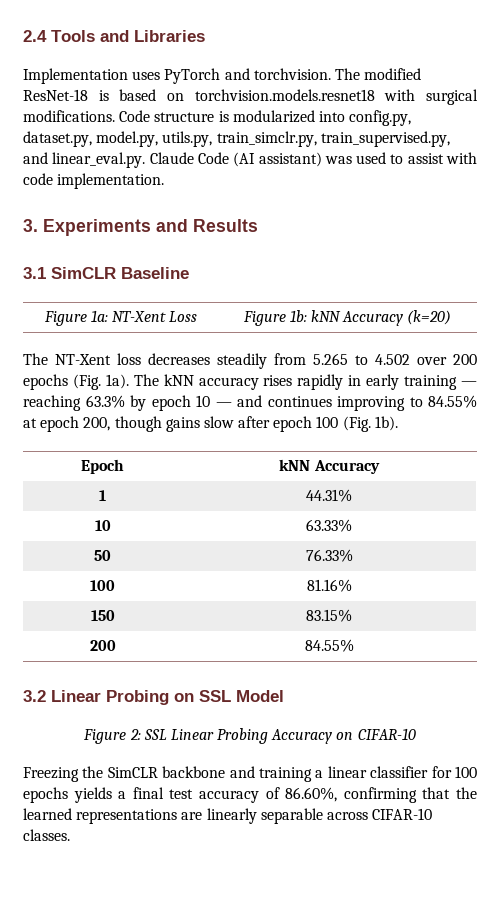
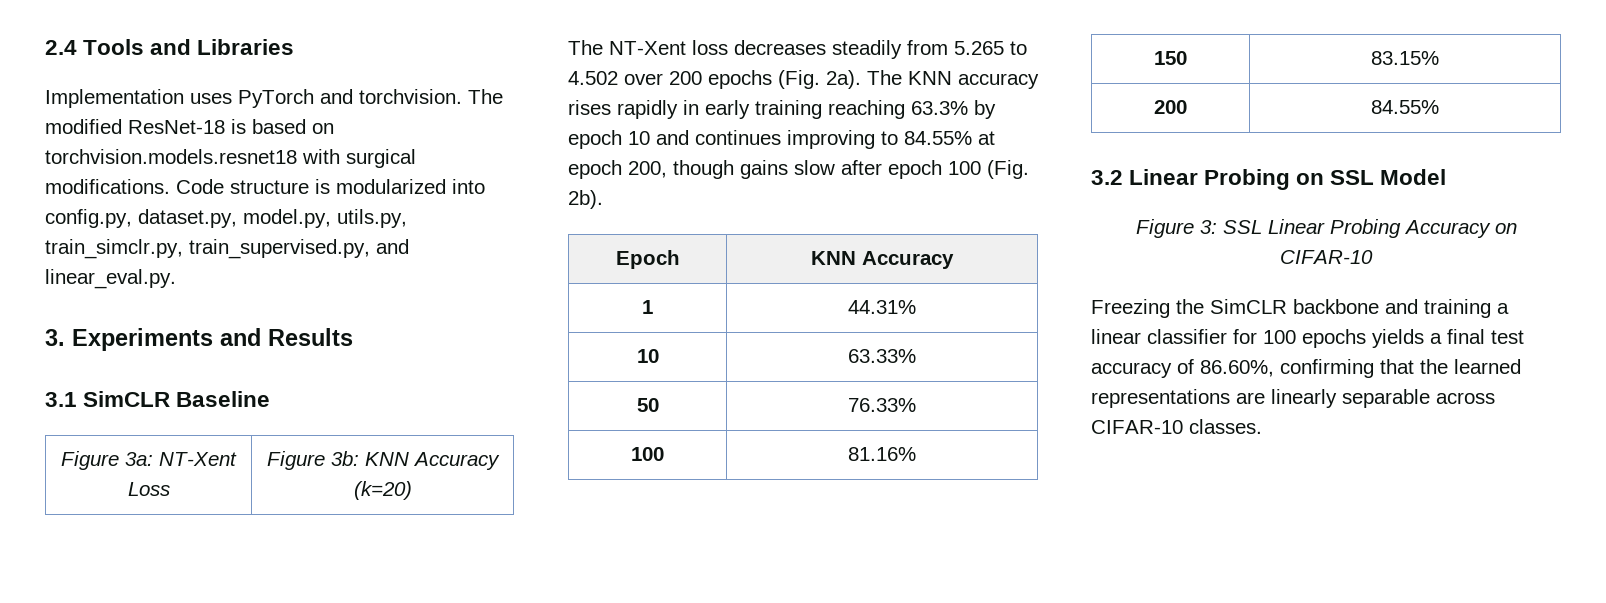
- Code structure is modularized into config.py, dataset.py, model.py, utils.py, train_simclr.py, train_supervised.py, and linear_eval.py. Claude Code (AI assistant) was used to assist with code implementation.
+ Code structure is modularized into config.py, dataset.py, model.py, utils.py, train_simclr.py, train_supervised.py, and linear_eval.py.
- Figure 1a: NT-Xent Loss | Figure 1b: kNN Accuracy (k=20)
+ Figure 3a: NT-Xent Loss | Figure 3b: KNN Accuracy (k=20)
- The NT-Xent loss decreases steadily from 5.265 to 4.502 over 200 epochs (Fig. 1a). The kNN accuracy rises rapidly in early training — reaching 63.3% by epoch 10 — and continues improving to 84.55% at epoch 200, though gains slow after epoch 100 (Fig. 1b).
+ The NT-Xent loss decreases steadily from 5.265 to 4.502 over 200 epochs (Fig. 2a). The KNN accuracy rises rapidly in early training reaching 63.3% by epoch 10 and continues improving to 84.55% at epoch 200, though gains slow after epoch 100 (Fig. 2b).
- Epoch | kNN Accuracy
+ Epoch | KNN Accuracy
- Figure 2: SSL Linear Probing Accuracy on CIFAR-10
+ Figure 3: SSL Linear Probing Accuracy on CIFAR-10

